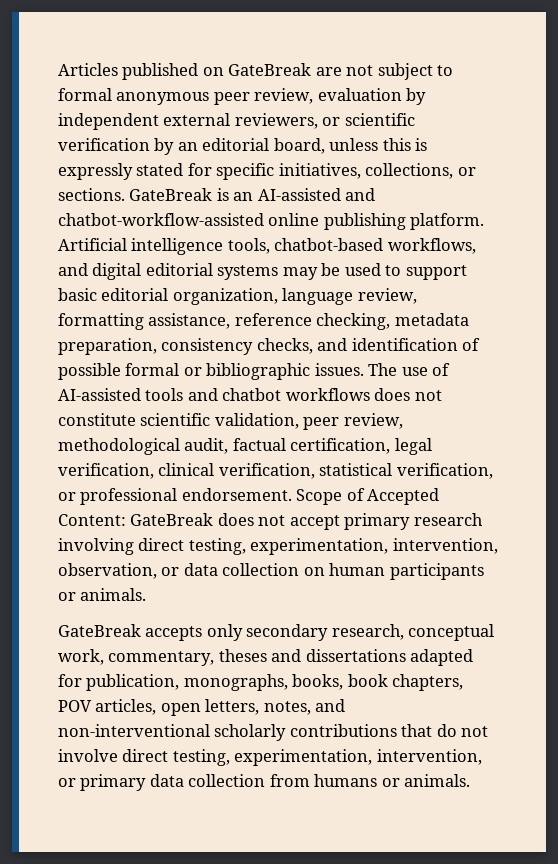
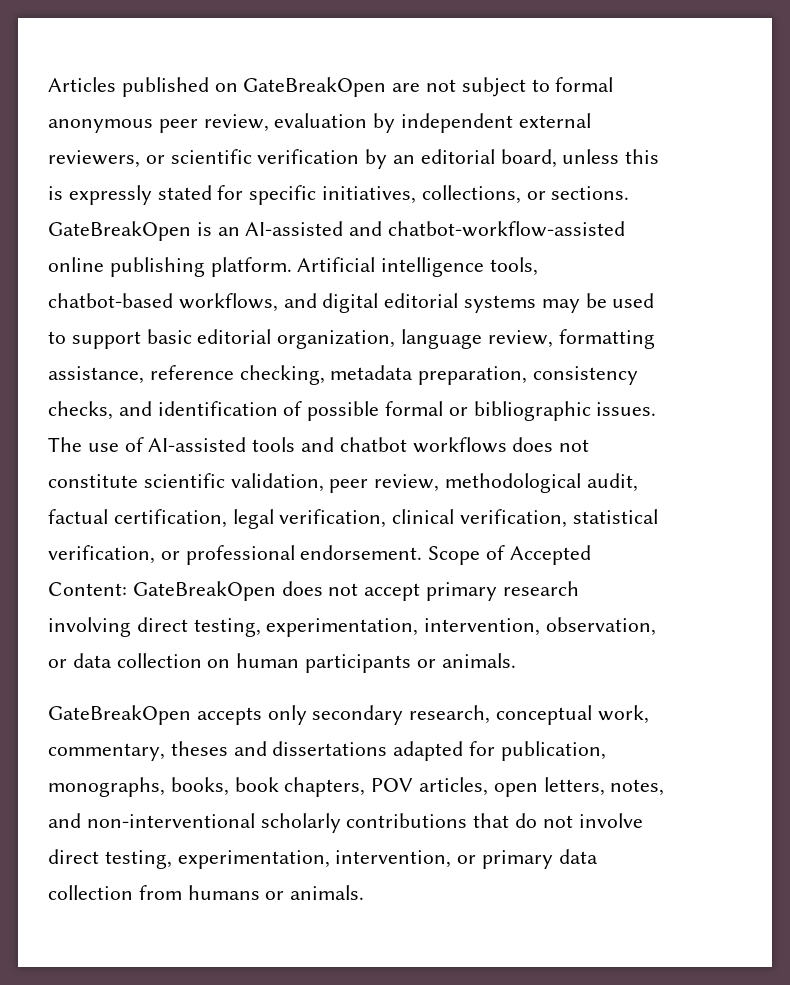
- Articles published on GateBreak are not subject to formal anonymous peer review, evaluation by independent external reviewers, or scientific verification by an editorial board, unless this is expressly stated for specific initiatives, collections, or sections.
+ Articles published on GateBreakOpen are not subject to formal anonymous peer review, evaluation by independent external reviewers, or scientific verification by an editorial board, unless this is expressly stated for specific initiatives, collections, or sections.
- GateBreak is an AI-assisted and chatbot-workflow-assisted online publishing platform.
+ GateBreakOpen is an AI-assisted and chatbot-workflow-assisted online publishing platform.
- Scope of Accepted Content: GateBreak does not accept primary research involving direct testing, experimentation, intervention, observation, or data collection on human participants or animals.
+ Scope of Accepted Content: GateBreakOpen does not accept primary research involving direct testing, experimentation, intervention, observation, or data collection on human participants or animals.
- GateBreak accepts only secondary research, conceptual work, commentary, theses and dissertations adapted for publication, monographs, books, book chapters, POV articles, open letters, notes, and non-interventional scholarly contributions that do not involve direct testing, experimentation, intervention, or primary data collection from humans or animals.
+ GateBreakOpen accepts only secondary research, conceptual work, commentary, theses and dissertations adapted for publication, monographs, books, book chapters, POV articles, open letters, notes, and non-interventional scholarly contributions that do not involve direct testing, experimentation, intervention, or primary data collection from humans or animals.

